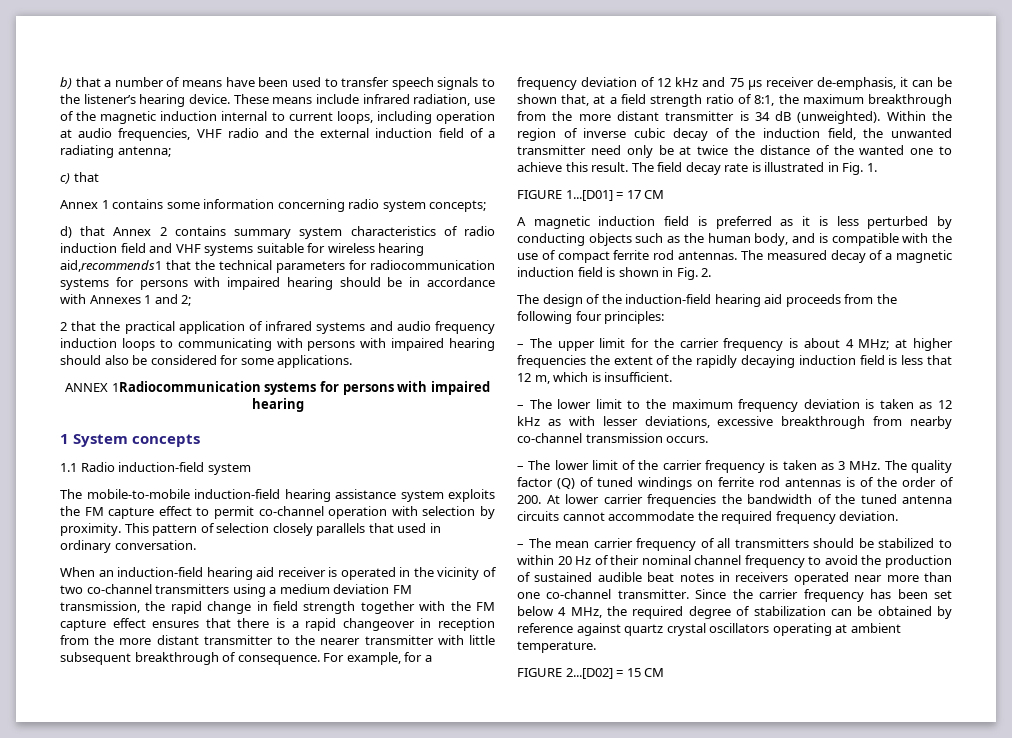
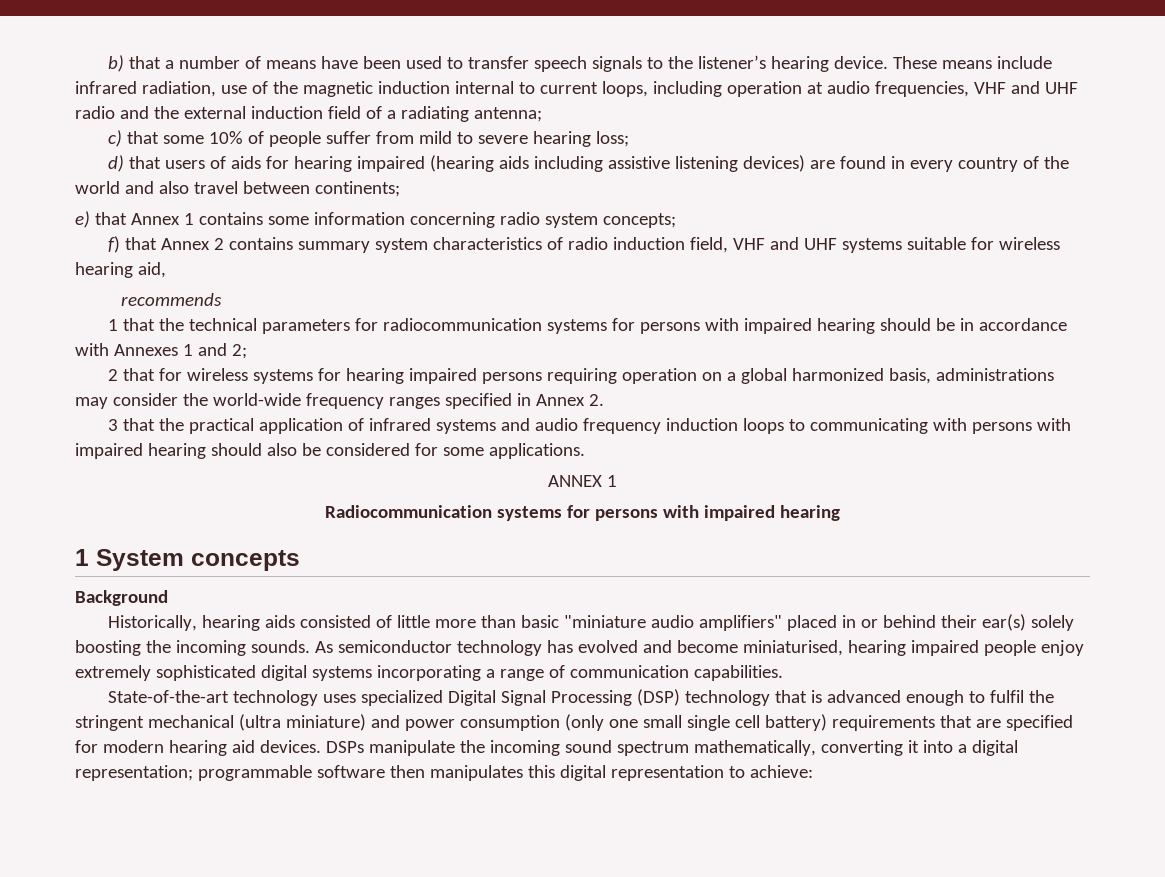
- These means include infrared radiation, use of the magnetic induction internal to current loops, including operation at audio frequencies, VHF radio and the external induction field of a radiating antenna;
+ These means include infrared radiation, use of the magnetic induction internal to current loops, including operation at audio frequencies, VHF and UHF radio and the external induction field of a radiating antenna;
- c) that
- Annex 1 contains some information concerning radio system concepts;
+ c) that some 10% of people suffer from mild to severe hearing loss;
+ d) that users of aids for hearing impaired (hearing aids including assistive listening devices) are found in every country of the world and also travel between continents;
+ e) that Annex 1 contains some information concerning radio system concepts;
- d) that Annex 2 contains summary system characteristics of radio induction field and VHF systems suitable for wireless hearing aid,recommends1 that the technical parameters for radiocommunication systems for persons with impaired hearing should be in accordance with Annexes 1 and 2;
+ f) that Annex 2 contains summary system characteristics of radio induction field, VHF and UHF systems suitable for wireless hearing aid,
+ recommends
+ 1 that the technical parameters for radiocommunication systems for persons with impaired hearing should be in accordance with Annexes 1 and 2;
- 2 that the practical application of infrared systems and audio frequency induction loops to communicating with persons with impaired hearing should also be considered for some applications.
+ 2 that for wireless systems for hearing impaired persons requiring operation on a global harmonized basis, administrations may consider the world-wide frequency ranges specified in Annex 2.
+ 3 that the practical application of infrared systems and audio frequency induction loops to communicating with persons with impaired hearing should also be considered for some applications.
- ANNEX 1Radiocommunication systems for persons with impaired hearing
+ ANNEX 1
+ Radiocommunication systems for persons with impaired hearing
- 1.1 Radio induction-field system
- The mobile-to-mobile induction-field hearing assistance system exploits the FM capture effect to permit co-channel operation with selection by proximity. This pattern of selection closely parallels that used in ordinary conversation.
- When an induction-field hearing aid receiver is operated in the vicinity of two co-channel transmitters using a medium deviation FM transmission, the rapid change in field strength together with the FM capture effect ensures that there is a rapid changeover in reception from the more distant transmitter to the nearer transmitter with little subsequent breakthrough of consequence. For example, for a frequency deviation of 12 kHz and 75 μs receiver de-emphasis, it can be shown that, at a field strength ratio of 8:1, the maximum breakthrough from the more distant transmitter is 34 dB (unweighted). Within the region of inverse cubic decay of the induction field, the unwanted transmitter need only be at twice the distance of the wanted one to achieve this result. The field decay rate is illustrated in Fig. 1.
- FIGURE 1...[D01] = 17 CM
- A magnetic induction field is preferred as it is less perturbed by conducting objects such as the human body, and is compatible with the use of compact ferrite rod antennas. The measured decay of a magnetic induction field is shown in Fig. 2.
- The design of the induction-field hearing aid proceeds from the following four principles:
- – The upper limit for the carrier frequency is about 4 MHz; at higher frequencies the extent of the rapidly decaying induction field is less that 12 m, which is insufficient.
- – The lower limit to the maximum frequency deviation is taken as 12 kHz as with lesser deviations, excessive breakthrough from nearby co-channel transmission occurs.
- – The lower limit of the carrier frequency is taken as 3 MHz. The quality factor (Q) of tuned windings on ferrite rod antennas is of the order of 200. At lower carrier frequencies the bandwidth of the tuned antenna circuits cannot accommodate the required frequency deviation.
- – The mean carrier frequency of all transmitters should be stabilized to within 20 Hz of their nominal channel frequency to avoid the production of sustained audible beat notes in receivers operated near more than one co-channel transmitter. Since the carrier frequency has been set below 4 MHz, the required degree of stabilization can be obtained by reference against quartz crystal oscillators operating at ambient temperature.
- FIGURE 2...[D02] = 15 CM
+ Background
+ Historically, hearing aids consisted of little more than basic "miniature audio amplifiers" placed in or behind their ear(s) solely boosting the incoming sounds. As semiconductor technology has evolved and become miniaturised, hearing impaired people enjoy extremely sophisticated digital systems incorporating a range of communication capabilities.
+ State-of-the-art technology uses specialized Digital Signal Processing (DSP) technology that is advanced enough to fulfil the stringent mechanical (ultra miniature) and power consumption (only one small single cell battery) requirements that are specified for modern hearing aid devices. DSPs manipulate the incoming sound spectrum mathematically, converting it into a digital representation; programmable software then manipulates this digital representation to achieve:

